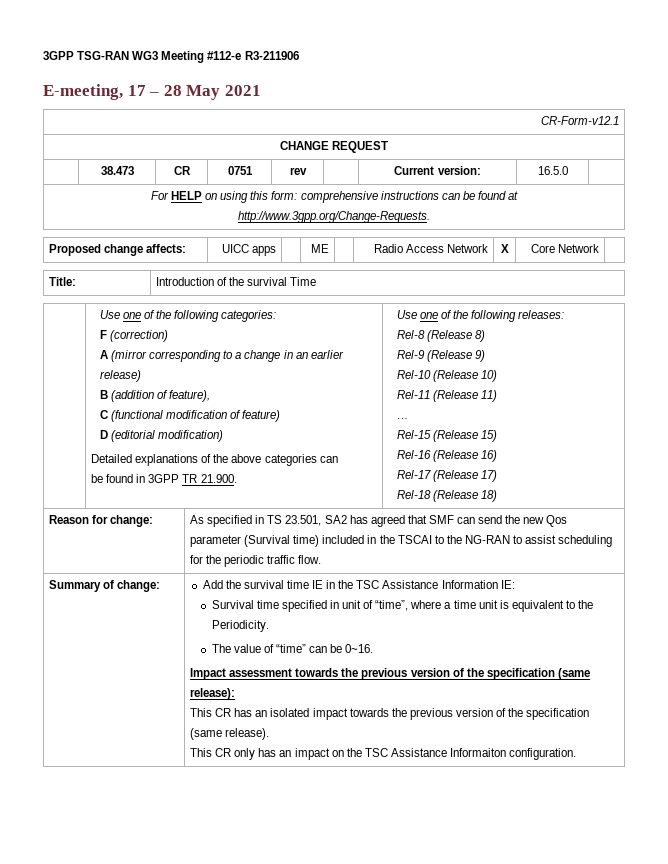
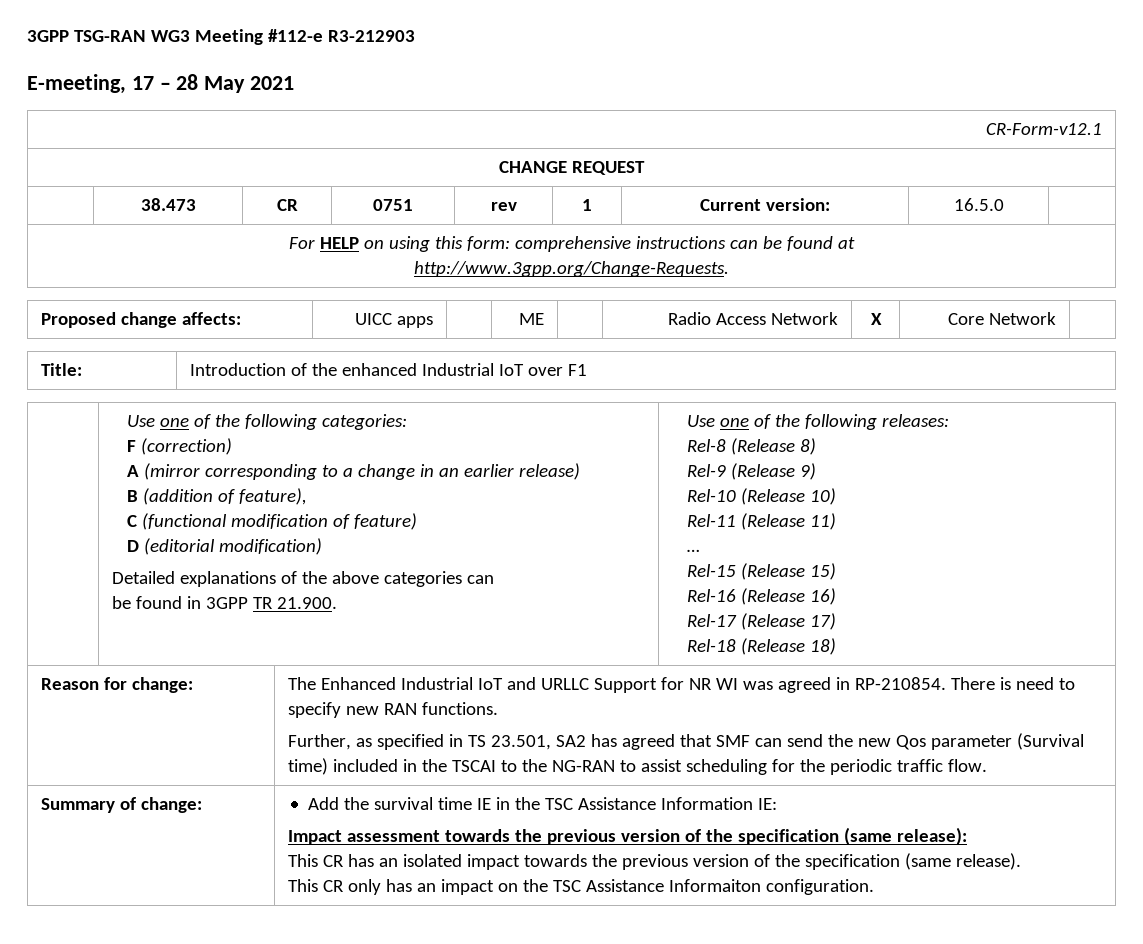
- 3GPP TSG-RAN WG3 Meeting #112-e R3-211906
+ 3GPP TSG-RAN WG3 Meeting #112-e R3-212903
- | 38.473 | CR | 0751 | rev | | Current version: | 16.5.0 |
+ | 38.473 | CR | 0751 | rev | 1 | Current version: | 16.5.0 |
- Title: | Introduction of the survival Time
+ Title: | Introduction of the enhanced Industrial IoT over F1
- As specified in TS 23.501, SA2 has agreed that SMF can send the new Qos parameter (Survival time) included in the TSCAI to the NG-RAN to assist scheduling for the periodic traffic flow.
+ The Enhanced Industrial IoT and URLLC Support for NR WI was agreed in RP-210854. There is need to specify new RAN functions.
+ Further, as specified in TS 23.501, SA2 has agreed that SMF can send the new Qos parameter (Survival time) included in the TSCAI to the NG-RAN to assist scheduling for the periodic traffic flow.
- Survival time specified in unit of “time”, where a time unit is equivalent to the Periodicity.
- The value of “time” can be 0~16.

